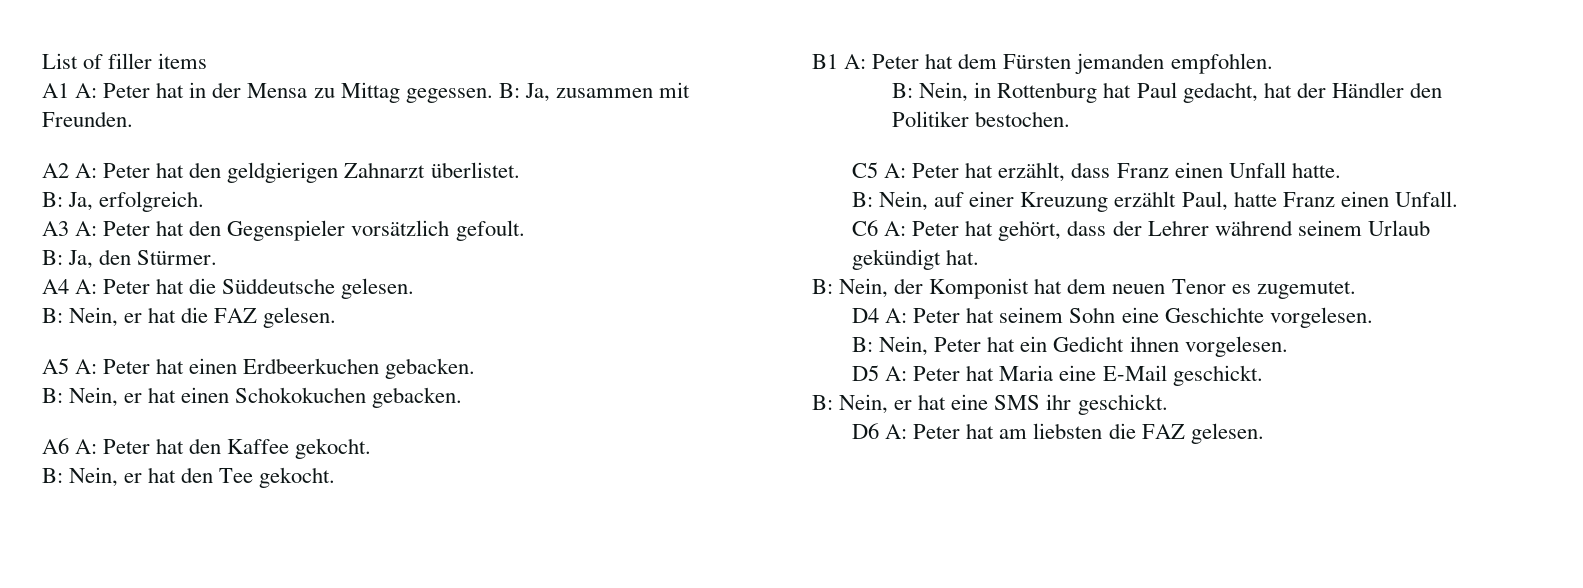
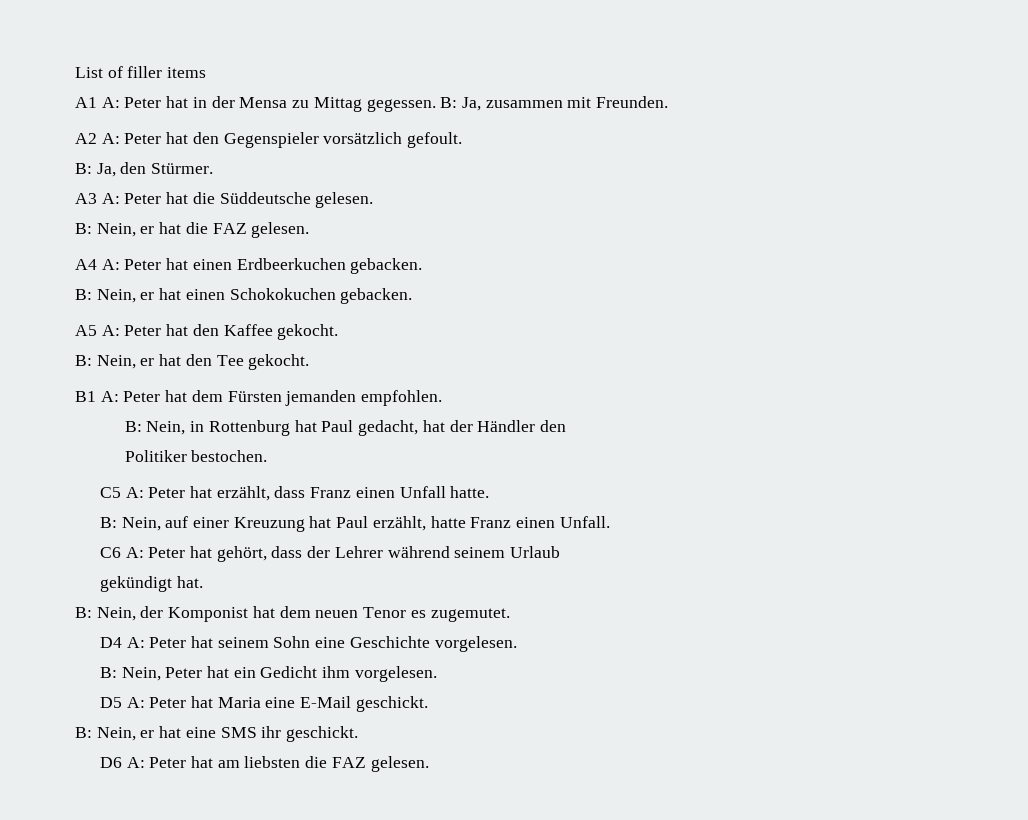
- A2 A: Peter hat den geldgierigen Zahnarzt überlistet.
- B: Ja, erfolgreich.
- A3 A: Peter hat den Gegenspieler vorsätzlich gefoult.
+ A2 A: Peter hat den Gegenspieler vorsätzlich gefoult.
- A4 A: Peter hat die Süddeutsche gelesen.
+ A3 A: Peter hat die Süddeutsche gelesen.
- A5 A: Peter hat einen Erdbeerkuchen gebacken.
+ A4 A: Peter hat einen Erdbeerkuchen gebacken.
- A6 A: Peter hat den Kaffee gekocht.
+ A5 A: Peter hat den Kaffee gekocht.
- B: Nein, auf einer Kreuzung erzählt Paul, hatte Franz einen Unfall.
+ B: Nein, auf einer Kreuzung hat Paul erzählt, hatte Franz einen Unfall.
- B: Nein, Peter hat ein Gedicht ihnen vorgelesen.
+ B: Nein, Peter hat ein Gedicht ihm vorgelesen.

